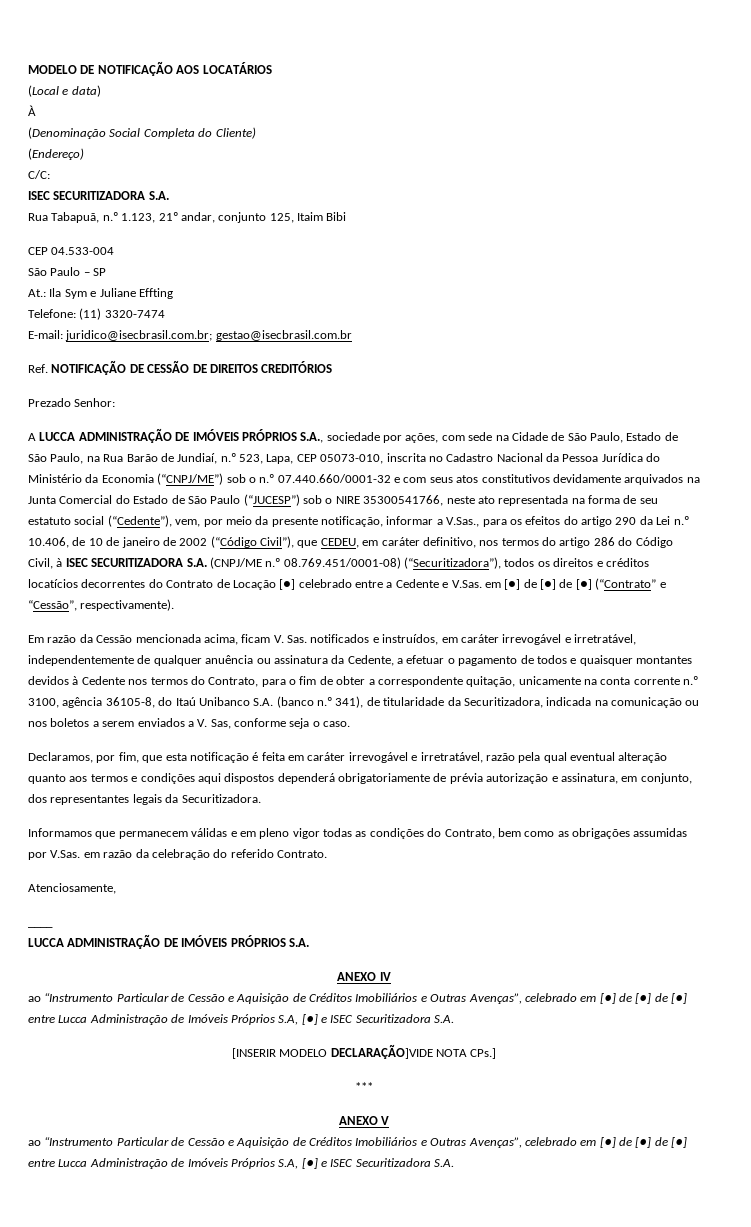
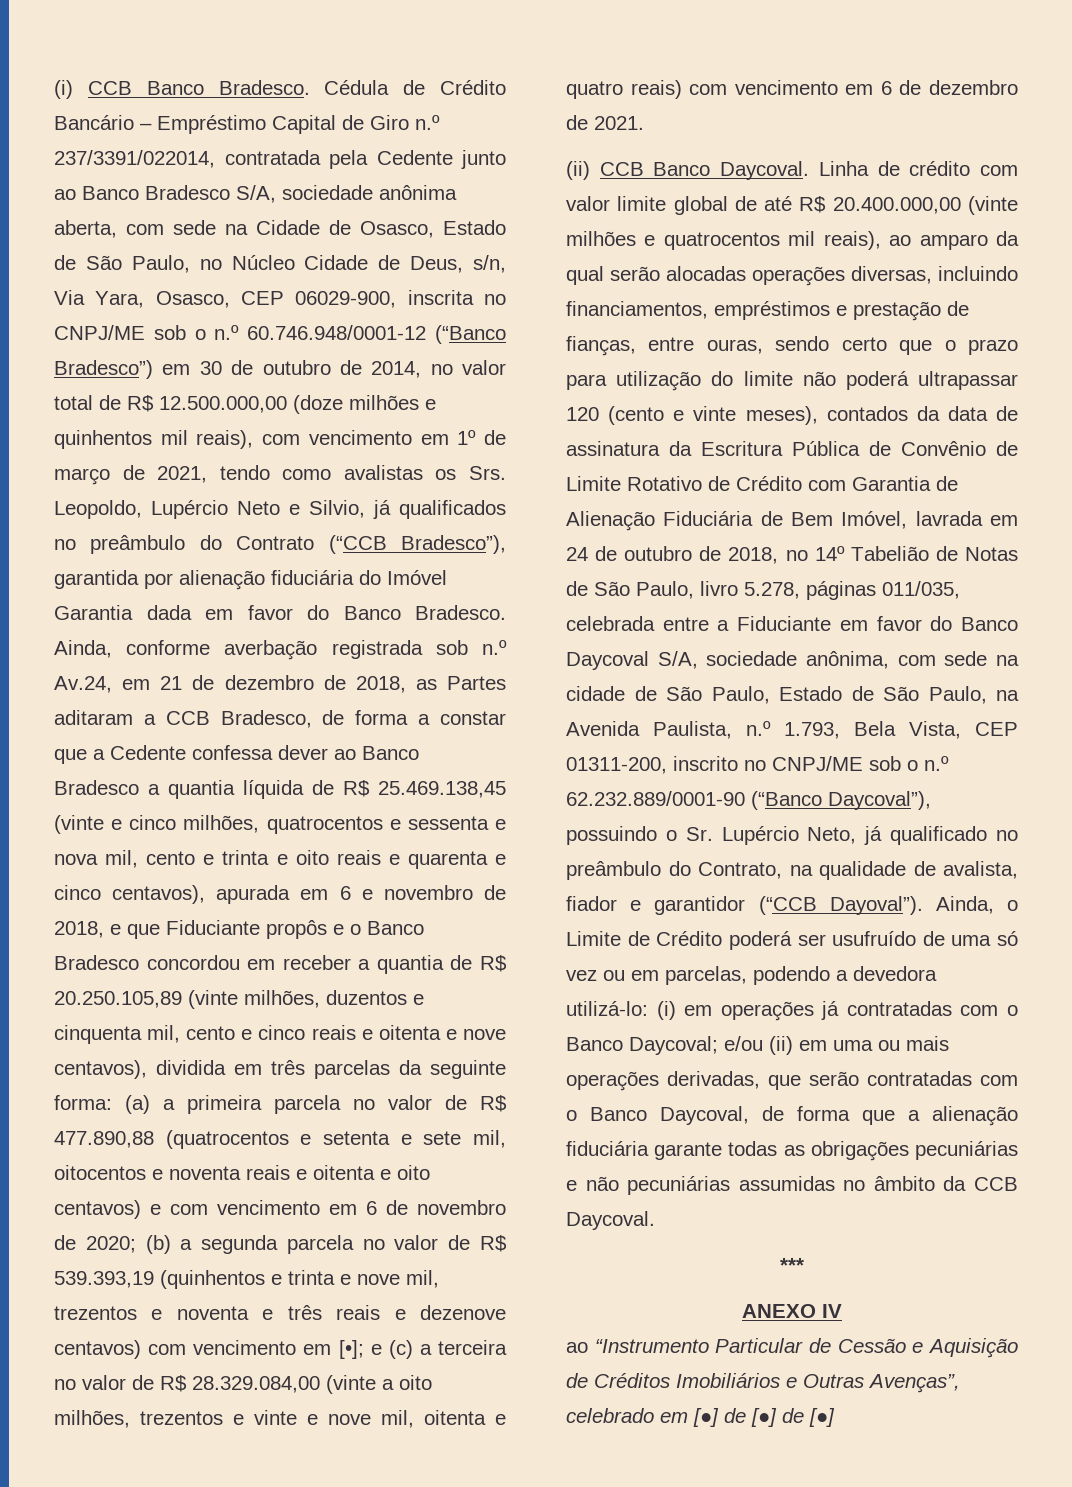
- MODELO DE NOTIFICAÇÃO AOS LOCATÁRIOS
- (Local e data)
- À
- (Denominação Social Completa do Cliente)
- (Endereço)
- C/C:
- ISEC SECURITIZADORA S.A.
- Rua Tabapuã, n.º 1.123, 21º andar, conjunto 125, Itaim Bibi
- CEP 04.533-004
- São Paulo – SP
- At.: Ila Sym e Juliane Effting
- Telefone: (11) 3320-7474
- E-mail: juridico@isecbrasil.com.br; gestao@isecbrasil.com.br
- Ref. NOTIFICAÇÃO DE CESSÃO DE DIREITOS CREDITÓRIOS
- Prezado Senhor:
- A LUCCA ADMINISTRAÇÃO DE IMÓVEIS PRÓPRIOS S.A., sociedade por ações, com sede na Cidade de São Paulo, Estado de São Paulo, na Rua Barão de Jundiaí, n.º 523, Lapa, CEP 05073-010, inscrita no Cadastro Nacional da Pessoa Jurídica do Ministério da Economia (“CNPJ/ME”) sob o n.º 07.440.660/0001-32 e com seus atos constitutivos devidamente arquivados na Junta Comercial do Estado de São Paulo (“JUCESP”) sob o NIRE 35300541766, neste ato representada na forma de seu estatuto social (“Cedente”), vem, por meio da presente notificação, informar a V.Sas., para os efeitos do artigo 290 da Lei n.º 10.406, de 10 de janeiro de 2002 (“Código Civil”), que CEDEU, em caráter definitivo, nos termos do artigo 286 do Código Civil, à ISEC SECURITIZADORA S.A. (CNPJ/ME n.º 08.769.451/0001-08) (“Securitizadora”), todos os direitos e créditos locatícios decorrentes do Contrato de Locação [●] celebrado entre a Cedente e V.Sas. em [●] de [●] de [●] (“Contrato” e “Cessão”, respectivamente).
- Em razão da Cessão mencionada acima, ficam V. Sas. notificados e instruídos, em caráter irrevogável e irretratável, independentemente de qualquer anuência ou assinatura da Cedente, a efetuar o pagamento de todos e quaisquer montantes devidos à Cedente nos termos do Contrato, para o fim de obter a correspondente quitação, unicamente na conta corrente n.º 3100, agência 36105-8, do Itaú Unibanco S.A. (banco n.º 341), de titularidade da Securitizadora, indicada na comunicação ou nos boletos a serem enviados a V. Sas, conforme seja o caso.
- Declaramos, por fim, que esta notificação é feita em caráter irrevogável e irretratável, razão pela qual eventual alteração quanto aos termos e condições aqui dispostos dependerá obrigatoriamente de prévia autorização e assinatura, em conjunto, dos representantes legais da Securitizadora.
- Informamos que permanecem válidas e em pleno vigor todas as condições do Contrato, bem como as obrigações assumidas por V.Sas. em razão da celebração do referido Contrato.
- Atenciosamente,
- ____
- LUCCA ADMINISTRAÇÃO DE IMÓVEIS PRÓPRIOS S.A.
+ (i) CCB Banco Bradesco. Cédula de Crédito Bancário – Empréstimo Capital de Giro n.º 237/3391/022014, contratada pela Cedente junto ao Banco Bradesco S/A, sociedade anônima aberta, com sede na Cidade de Osasco, Estado de São Paulo, no Núcleo Cidade de Deus, s/n, Via Yara, Osasco, CEP 06029-900, inscrita no CNPJ/ME sob o n.º 60.746.948/0001-12 (“Banco Bradesco”) em 30 de outubro de 2014, no valor total de R$ 12.500.000,00 (doze milhões e quinhentos mil reais), com vencimento em 1º de março de 2021, tendo como avalistas os Srs. Leopoldo, Lupércio Neto e Silvio, já qualificados no preâmbulo do Contrato (“CCB Bradesco”), garantida por alienação fiduciária do Imóvel Garantia dada em favor do Banco Bradesco. Ainda, conforme averbação registrada sob n.º Av.24, em 21 de dezembro de 2018, as Partes aditaram a CCB Bradesco, de forma a constar que a Cedente confessa dever ao Banco Bradesco a quantia líquida de R$ 25.469.138,45 (vinte e cinco milhões, quatrocentos e sessenta e nova mil, cento e trinta e oito reais e quarenta e cinco centavos), apurada em 6 e novembro de 2018, e que Fiduciante propôs e o Banco Bradesco concordou em receber a quantia de R$ 20.250.105,89 (vinte milhões, duzentos e cinquenta mil, cento e cinco reais e oitenta e nove centavos), dividida em três parcelas da seguinte forma: (a) a primeira parcela no valor de R$ 477.890,88 (quatrocentos e setenta e sete mil, oitocentos e noventa reais e oitenta e oito centavos) e com vencimento em 6 de novembro de 2020; (b) a segunda parcela no valor de R$ 539.393,19 (quinhentos e trinta e nove mil, trezentos e noventa e três reais e dezenove centavos) com vencimento em [•]; e (c) a terceira no valor de R$ 28.329.084,00 (vinte a oito milhões, trezentos e vinte e nove mil, oitenta e quatro reais) com vencimento em 6 de dezembro de 2021.
+ (ii) CCB Banco Daycoval. Linha de crédito com valor limite global de até R$ 20.400.000,00 (vinte milhões e quatrocentos mil reais), ao amparo da qual serão alocadas operações diversas, incluindo financiamentos, empréstimos e prestação de fianças, entre ouras, sendo certo que o prazo para utilização do limite não poderá ultrapassar 120 (cento e vinte meses), contados da data de assinatura da Escritura Pública de Convênio de Limite Rotativo de Crédito com Garantia de Alienação Fiduciária de Bem Imóvel, lavrada em 24 de outubro de 2018, no 14º Tabelião de Notas de São Paulo, livro 5.278, páginas 011/035, celebrada entre a Fiduciante em favor do Banco Daycoval S/A, sociedade anônima, com sede na cidade de São Paulo, Estado de São Paulo, na Avenida Paulista, n.º 1.793, Bela Vista, CEP 01311-200, inscrito no CNPJ/ME sob o n.º 62.232.889/0001-90 (“Banco Daycoval”), possuindo o Sr. Lupércio Neto, já qualificado no preâmbulo do Contrato, na qualidade de avalista, fiador e garantidor (“CCB Dayoval”). Ainda, o Limite de Crédito poderá ser usufruído de uma só vez ou em parcelas, podendo a devedora utilizá-lo: (i) em operações já contratadas com o Banco Daycoval; e/ou (ii) em uma ou mais operações derivadas, que serão contratadas com o Banco Daycoval, de forma que a alienação fiduciária garante todas as obrigações pecuniárias e não pecuniárias assumidas no âmbito da CCB Daycoval.
+ ***
  ANEXO IV
- ao “Instrumento Particular de Cessão e Aquisição de Créditos Imobiliários e Outras Avenças”, celebrado em [●] de [●] de [●] entre Lucca Administração de Imóveis Próprios S.A, [●] e ISEC Securitizadora S.A.
- [INSERIR MODELO DECLARAÇÃO]VIDE NOTA CPs.]
- ***
- ANEXO V
- ao “Instrumento Particular de Cessão e Aquisição de Créditos Imobiliários e Outras Avenças”, celebrado em [●] de [●] de [●] entre Lucca Administração de Imóveis Próprios S.A, [●] e ISEC Securitizadora S.A.
+ ao “Instrumento Particular de Cessão e Aquisição de Créditos Imobiliários e Outras Avenças”, celebrado em [●] de [●] de [●]

